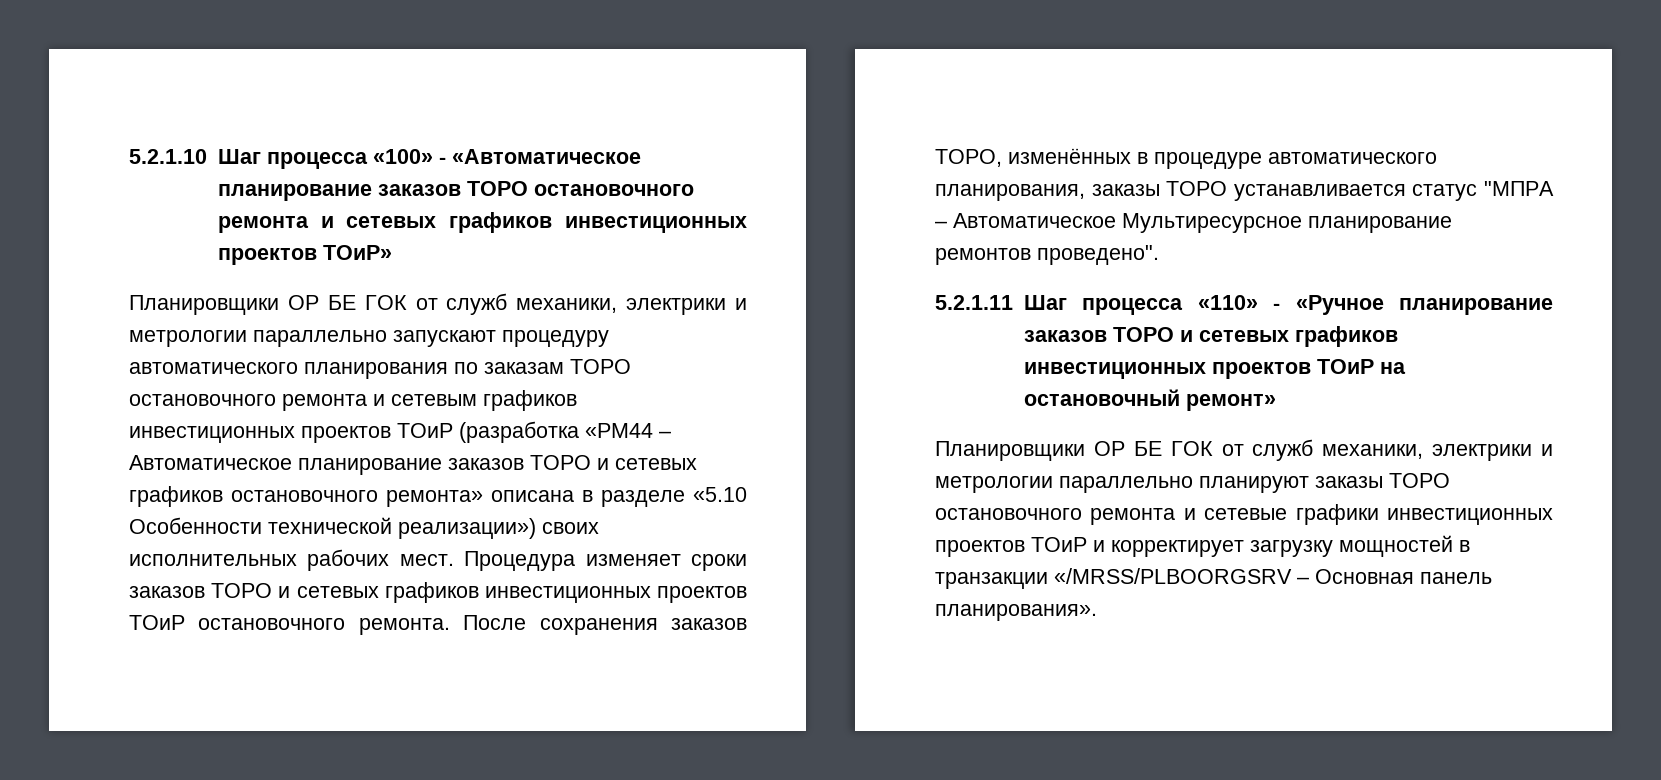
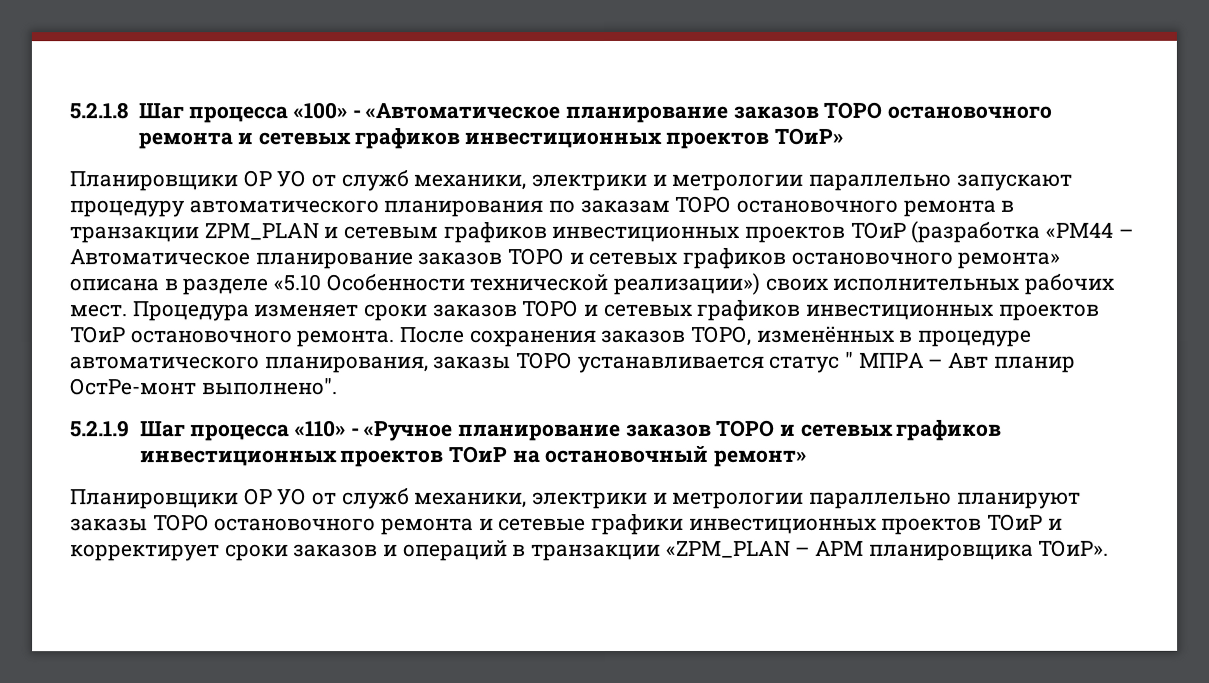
- 5.2.1.10 Шаг процесса «100» - «Автоматическое планирование заказов ТОРО остановочного ремонта и сетевых графиков инвестиционных проектов ТОиР»
+ 5.2.1.8 Шаг процесса «100» - «Автоматическое планирование заказов ТОРО остановочного ремонта и сетевых графиков инвестиционных проектов ТОиР»
- Планировщики ОР БЕ ГОК от служб механики, электрики и метрологии параллельно запускают процедуру автоматического планирования по заказам ТОРО остановочного ремонта и сетевым графиков инвестиционных проектов ТОиР (разработка «PM44 – Автоматическое планирование заказов ТОРО и сетевых графиков остановочного ремонта» описана в разделе «5.10 Особенности технической реализации») своих исполнительных рабочих мест.
+ Планировщики ОР УО от служб механики, электрики и метрологии параллельно запускают процедуру автоматического планирования по заказам ТОРО остановочного ремонта в транзакции ZPM_PLAN и сетевым графиков инвестиционных проектов ТОиР (разработка «PM44 – Автоматическое планирование заказов ТОРО и сетевых графиков остановочного ремонта» описана в разделе «5.10 Особенности технической реализации») своих исполнительных рабочих мест.
- После сохранения заказов ТОРО, изменённых в процедуре автоматического планирования, заказы ТОРО устанавливается статус "МПРА – Автоматическое Мультиресурсное планирование ремонтов проведено".
- 5.2.1.11 Шаг процесса «110» - «Ручное планирование заказов ТОРО и сетевых графиков инвестиционных проектов ТОиР на остановочный ремонт»
+ После сохранения заказов ТОРО, изменённых в процедуре автоматического планирования, заказы ТОРО устанавливается статус " МПРА – Авт планир ОстРе-монт выполнено".
+ 5.2.1.9 Шаг процесса «110» - «Ручное планирование заказов ТОРО и сетевых графиков инвестиционных проектов ТОиР на остановочный ремонт»
- Планировщики ОР БЕ ГОК от служб механики, электрики и метрологии параллельно планируют заказы ТОРО остановочного ремонта и сетевые графики инвестиционных проектов ТОиР и корректирует загрузку мощностей в транзакции «/MRSS/PLBOORGSRV – Основная панель планирования».
+ Планировщики ОР УО от служб механики, электрики и метрологии параллельно планируют заказы ТОРО остановочного ремонта и сетевые графики инвестиционных проектов ТОиР и корректирует сроки заказов и операций в транзакции «ZPM_PLAN – АРМ планировщика ТОиР».

